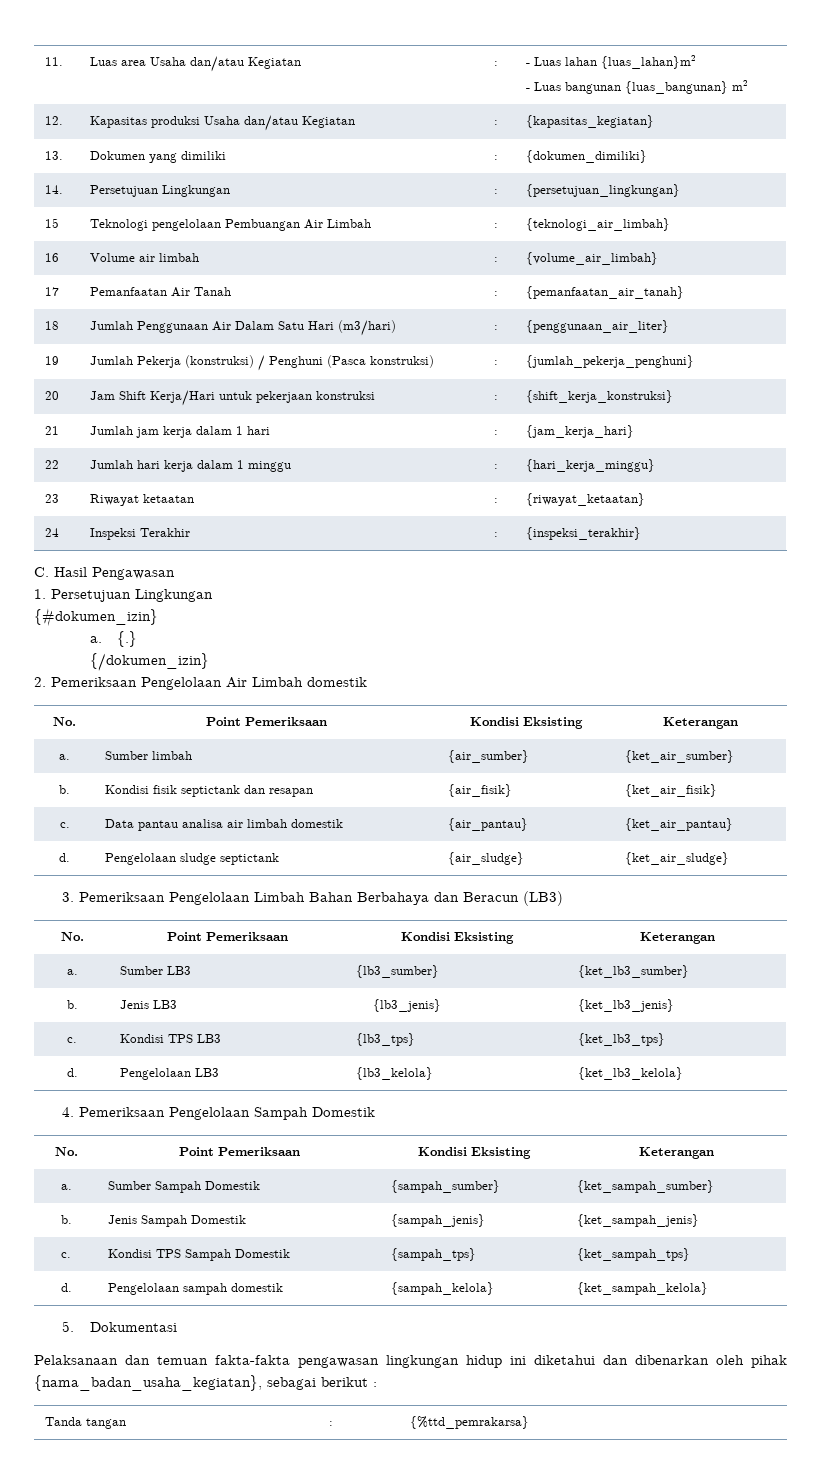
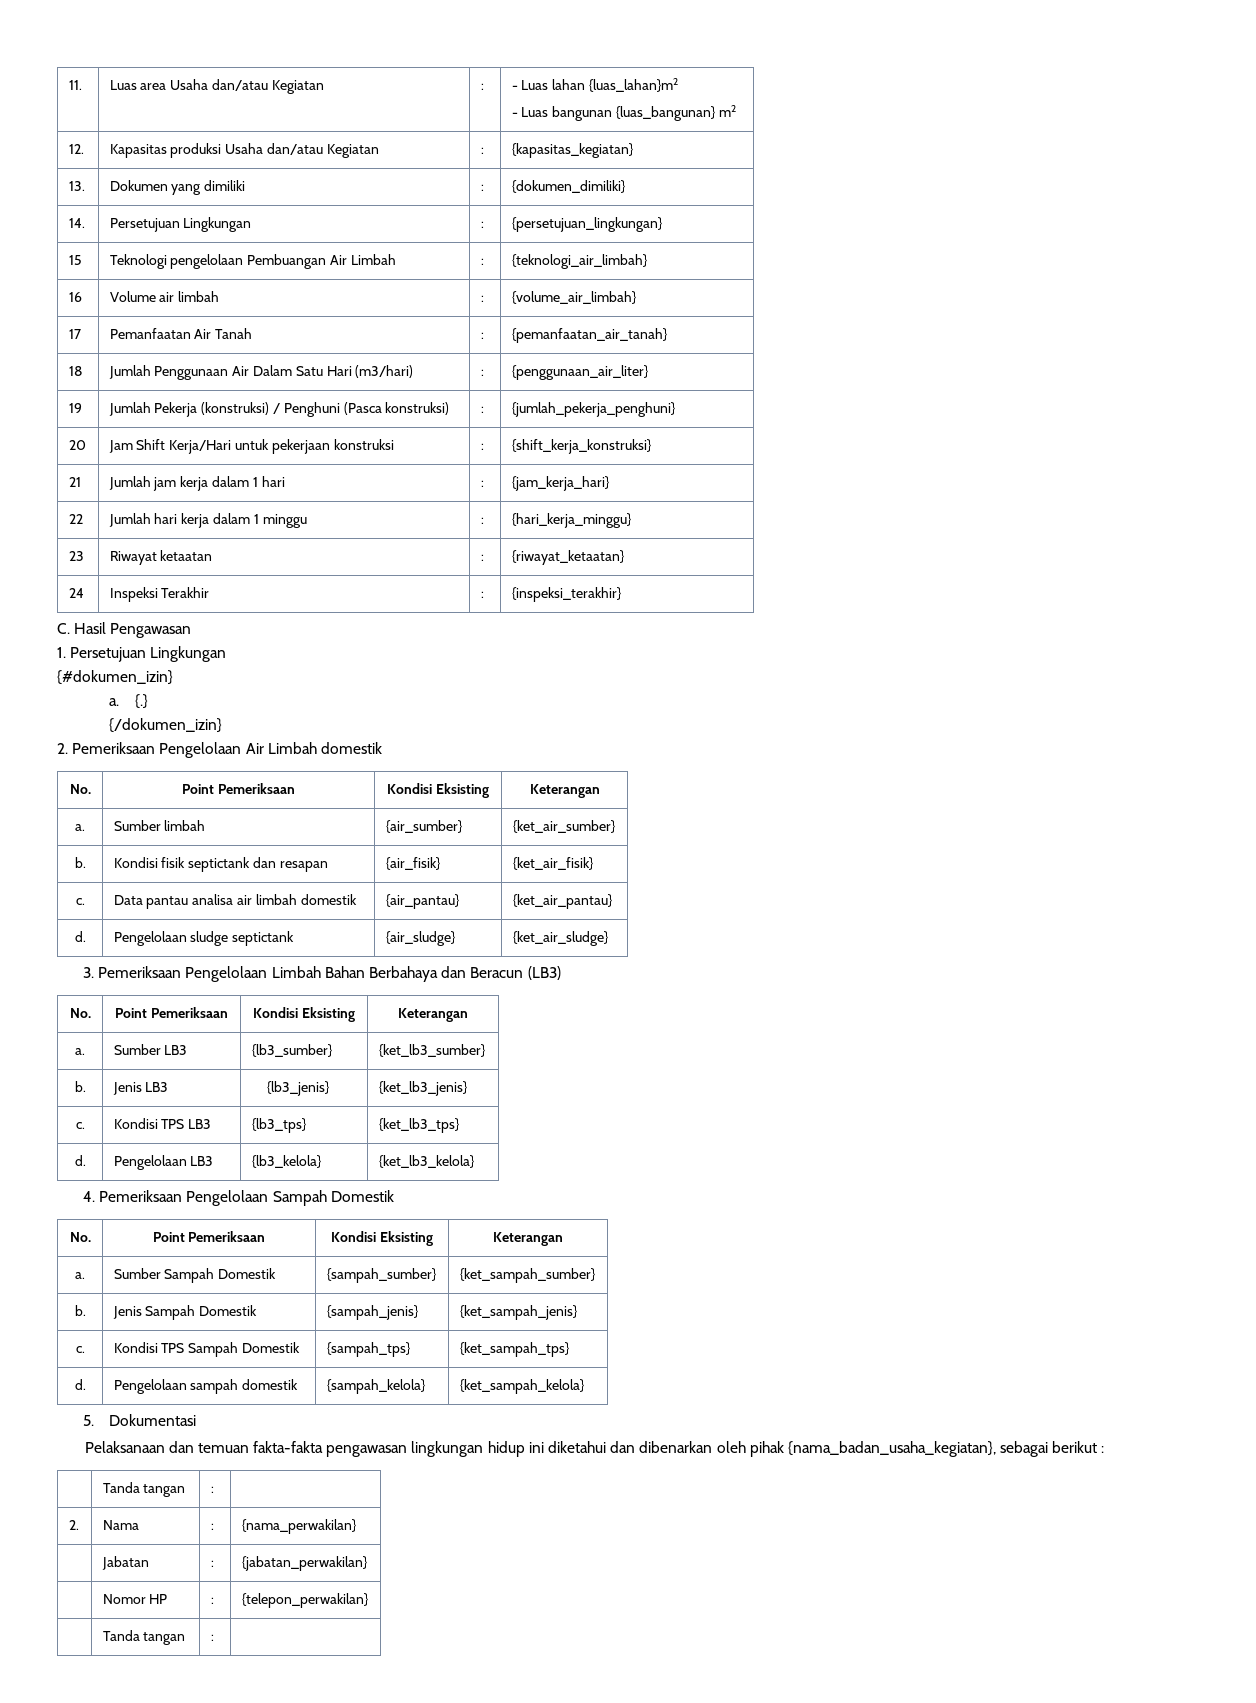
  Pelaksanaan dan temuan fakta-fakta pengawasan lingkungan hidup ini diketahui dan dibenarkan oleh pihak {nama_badan_usaha_kegiatan}, sebagai berikut :
- Tanda tangan | : | {%ttd_pemrakarsa}
+ | Tanda tangan | : |
+ 2. | Nama | : | {nama_perwakilan}
+ | Jabatan | : | {jabatan_perwakilan}
+ | Nomor HP | : | {telepon_perwakilan}
+ | Tanda tangan | : |

